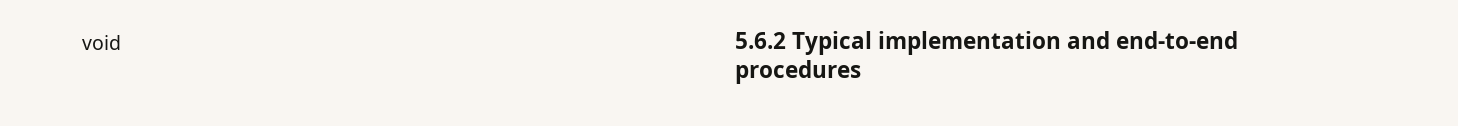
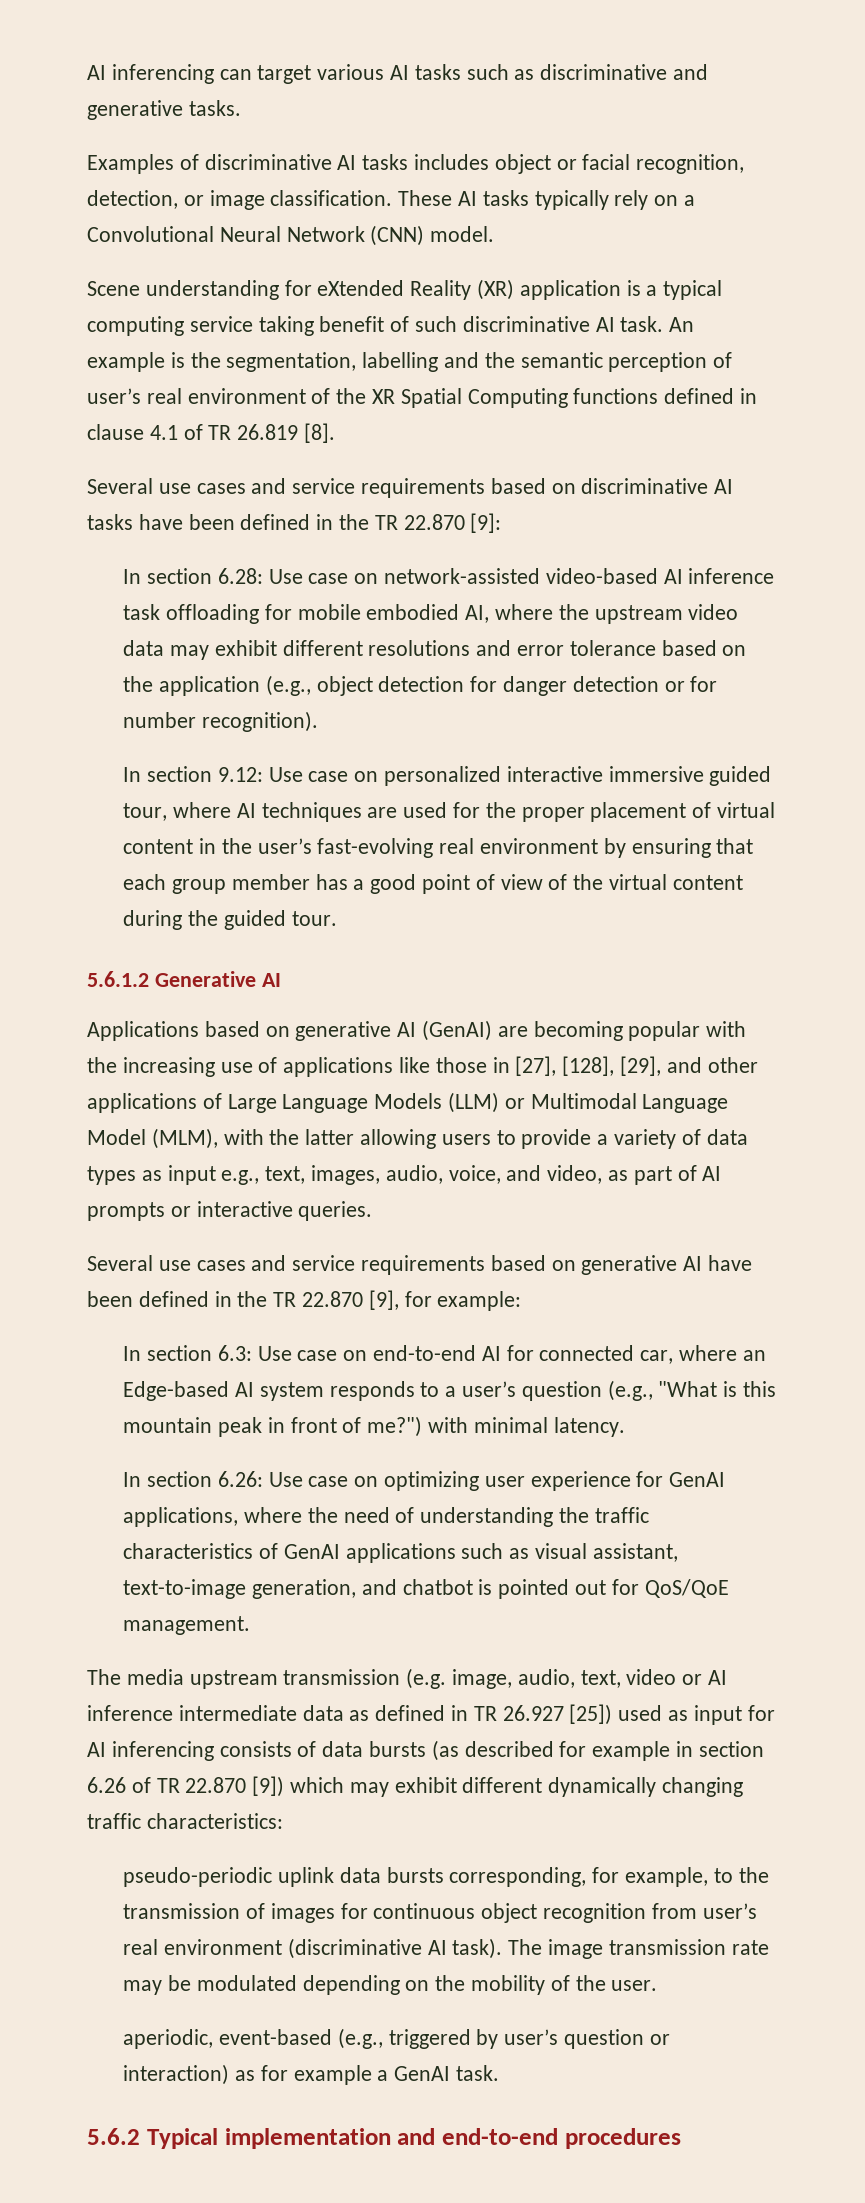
- void
+ AI inferencing can target various AI tasks such as discriminative and generative tasks.
+ Examples of discriminative AI tasks includes object or facial recognition, detection, or image classification. These AI tasks typically rely on a Convolutional Neural Network (CNN) model.
+ Scene understanding for eXtended Reality (XR) application is a typical computing service taking benefit of such discriminative AI task. An example is the segmentation, labelling and the semantic perception of user’s real environment of the XR Spatial Computing functions defined in clause 4.1 of TR 26.819 [8].
+ Several use cases and service requirements based on discriminative AI tasks have been defined in the TR 22.870 [9]:
+ In section 6.28: Use case on network-assisted video-based AI inference task offloading for mobile embodied AI, where the upstream video data may exhibit different resolutions and error tolerance based on the application (e.g., object detection for danger detection or for number recognition).
+ In section 9.12: Use case on personalized interactive immersive guided tour, where AI techniques are used for the proper placement of virtual content in the user’s fast-evolving real environment by ensuring that each group member has a good point of view of the virtual content during the guided tour.
+ 5.6.1.2 Generative AI
+ Applications based on generative AI (GenAI) are becoming popular with the increasing use of applications like those in [27], [128], [29], and other applications of Large Language Models (LLM) or Multimodal Language Model (MLM), with the latter allowing users to provide a variety of data types as input e.g., text, images, audio, voice, and video, as part of AI prompts or interactive queries.
+ Several use cases and service requirements based on generative AI have been defined in the TR 22.870 [9], for example:
+ In section 6.3: Use case on end-to-end AI for connected car, where an Edge-based AI system responds to a user’s question (e.g., "What is this mountain peak in front of me?") with minimal latency.
+ In section 6.26: Use case on optimizing user experience for GenAI applications, where the need of understanding the traffic characteristics of GenAI applications such as visual assistant, text-to-image generation, and chatbot is pointed out for QoS/QoE management.
+ The media upstream transmission (e.g. image, audio, text, video or AI inference intermediate data as defined in TR 26.927 [25]) used as input for AI inferencing consists of data bursts (as described for example in section 6.26 of TR 22.870 [9]) which may exhibit different dynamically changing traffic characteristics:
+ pseudo-periodic uplink data bursts corresponding, for example, to the transmission of images for continuous object recognition from user’s real environment (discriminative AI task). The image transmission rate may be modulated depending on the mobility of the user.
+ aperiodic, event-based (e.g., triggered by user’s question or interaction) as for example a GenAI task.

